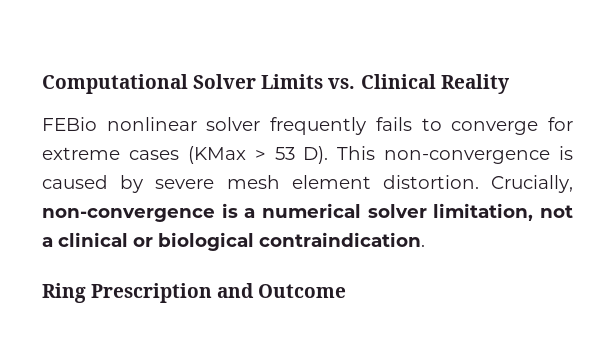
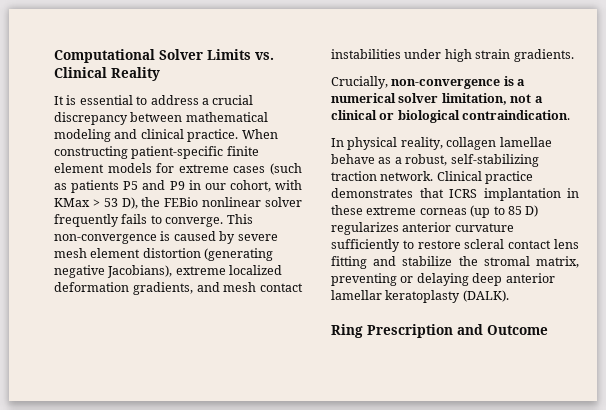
- FEBio nonlinear solver frequently fails to converge for extreme cases (KMax > 53 D). This non-convergence is caused by severe mesh element distortion. Crucially, non-convergence is a numerical solver limitation, not a clinical or biological contraindication.
+ It is essential to address a crucial discrepancy between mathematical modeling and clinical practice. When constructing patient-specific finite element models for extreme cases (such as patients P5 and P9 in our cohort, with KMax > 53 D), the FEBio nonlinear solver frequently fails to converge. This non-convergence is caused by severe mesh element distortion (generating negative Jacobians), extreme localized deformation gradients, and mesh contact instabilities under high strain gradients.
+ Crucially, non-convergence is a numerical solver limitation, not a clinical or biological contraindication.
+ In physical reality, collagen lamellae behave as a robust, self-stabilizing traction network. Clinical practice demonstrates that ICRS implantation in these extreme corneas (up to 85 D) regularizes anterior curvature sufficiently to restore scleral contact lens fitting and stabilize the stromal matrix, preventing or delaying deep anterior lamellar keratoplasty (DALK).

